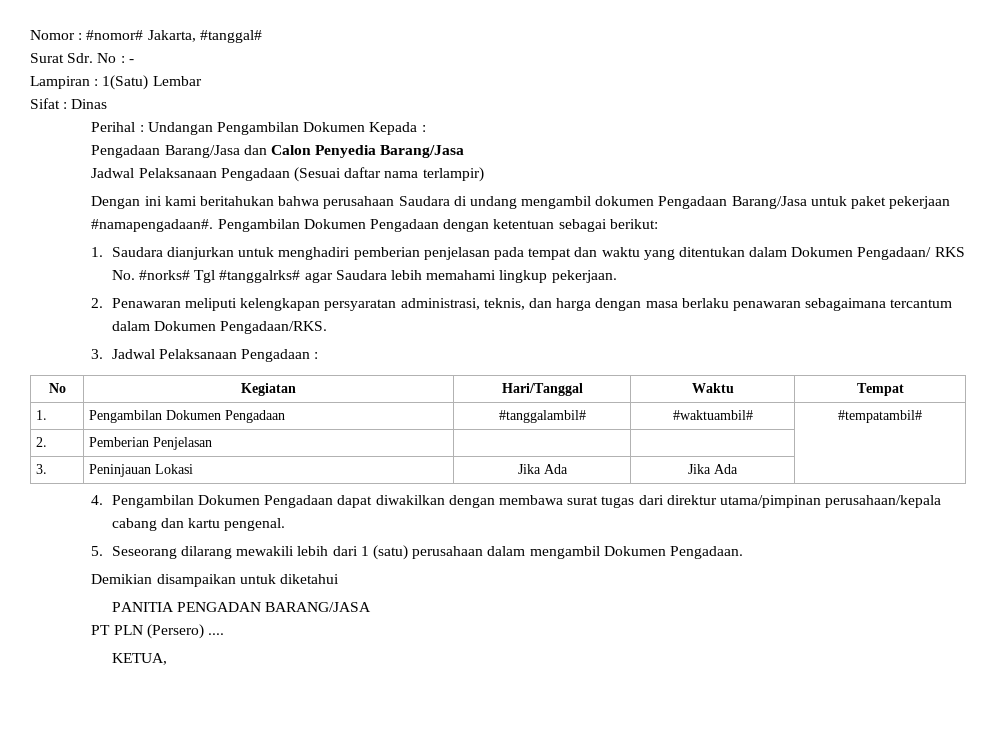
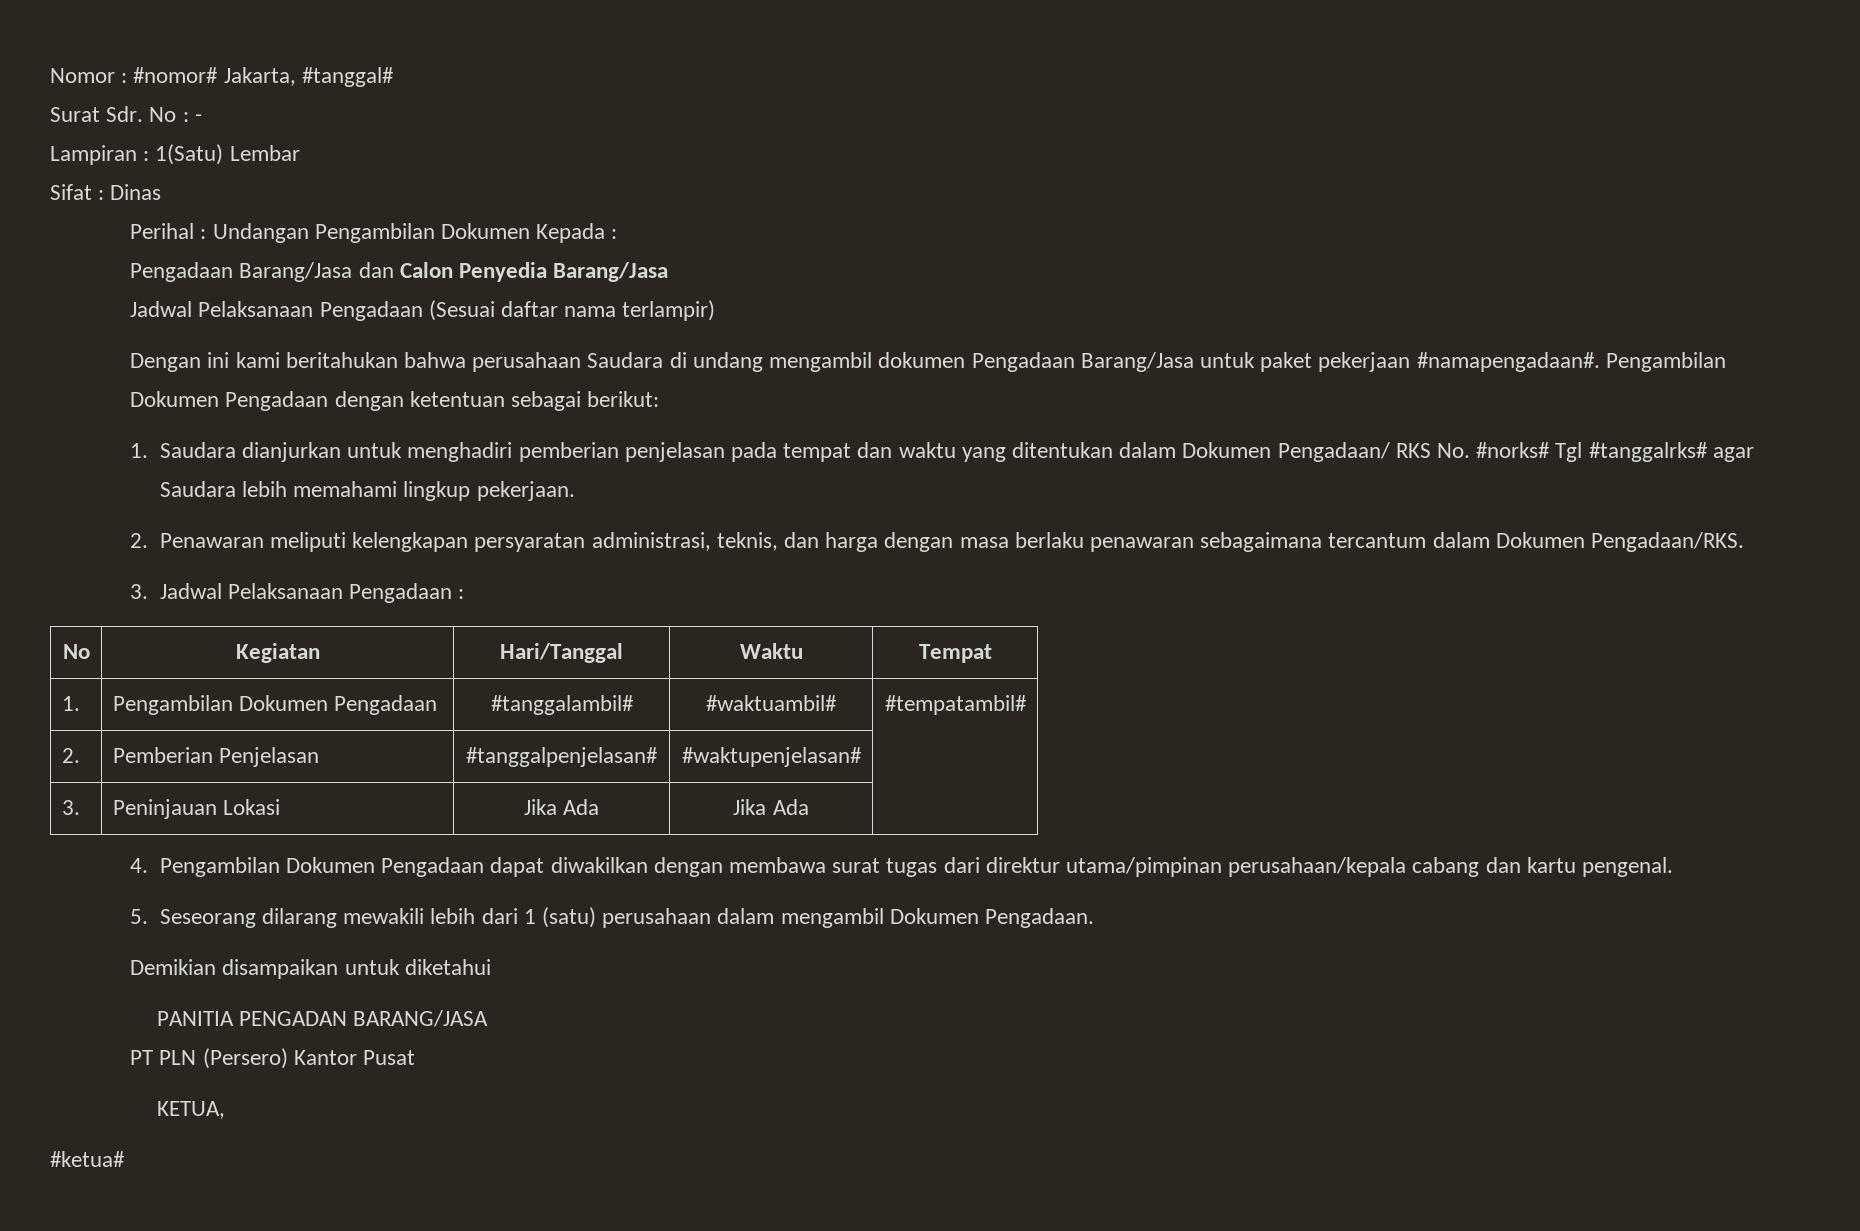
- 2. | Pemberian Penjelasan | | |
+ 2. | Pemberian Penjelasan | #tanggalpenjelasan# | #waktupenjelasan# |
- PT PLN (Persero) ....
+ PT PLN (Persero) Kantor Pusat
+ #ketua#

